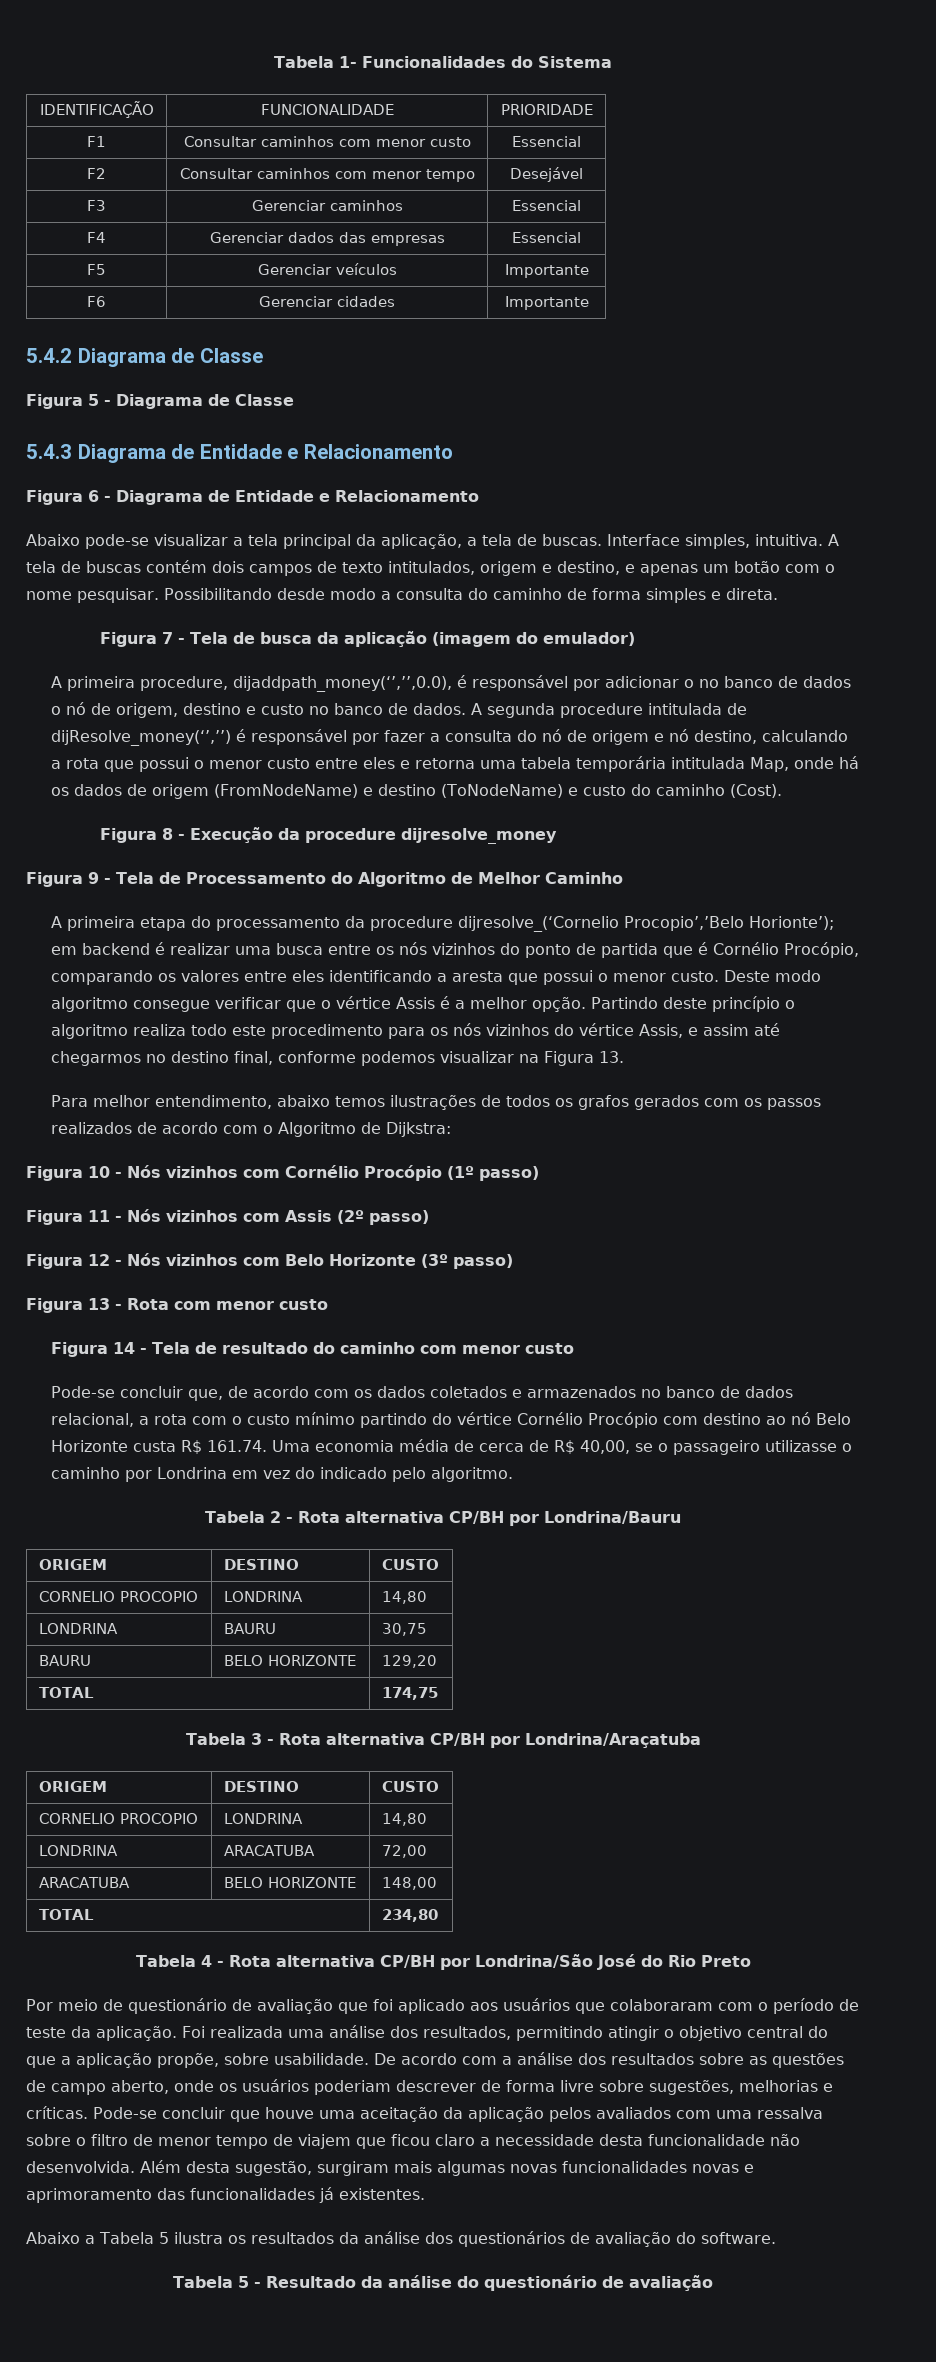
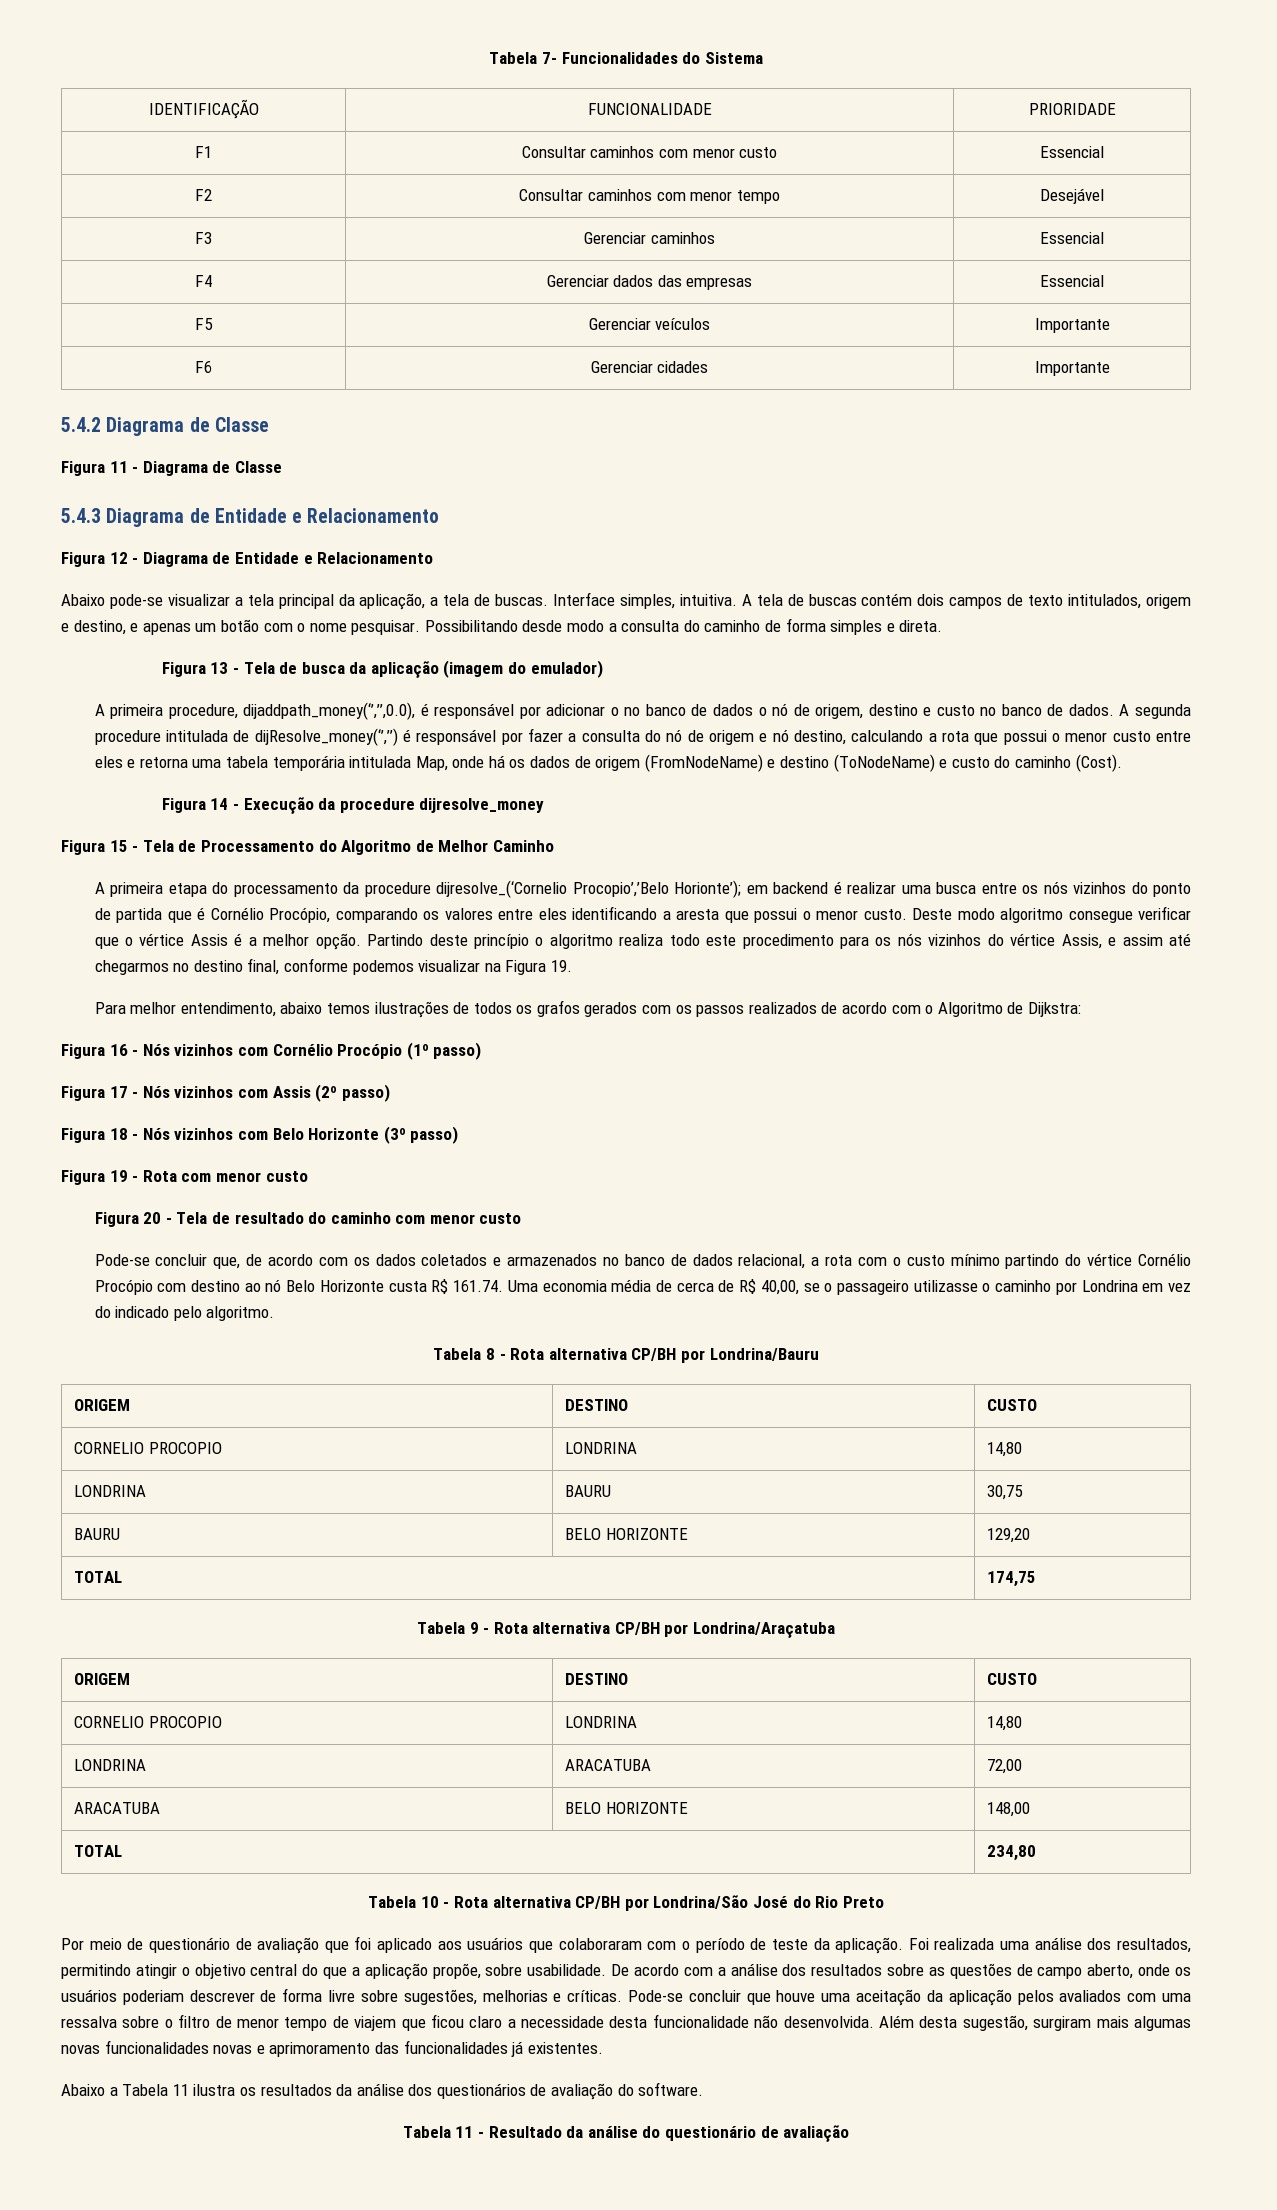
- Tabela 1- Funcionalidades do Sistema
+ Tabela 7- Funcionalidades do Sistema
- Figura 5 - Diagrama de Classe
+ Figura 11 - Diagrama de Classe
- Figura 6 - Diagrama de Entidade e Relacionamento
+ Figura 12 - Diagrama de Entidade e Relacionamento
- Figura 7 - Tela de busca da aplicação (imagem do emulador)
+ Figura 13 - Tela de busca da aplicação (imagem do emulador)
- Figura 8 - Execução da procedure dijresolve_money
+ Figura 14 - Execução da procedure dijresolve_money
- Figura 9 - Tela de Processamento do Algoritmo de Melhor Caminho
+ Figura 15 - Tela de Processamento do Algoritmo de Melhor Caminho
- Partindo deste princípio o algoritmo realiza todo este procedimento para os nós vizinhos do vértice Assis, e assim até chegarmos no destino final, conforme podemos visualizar na Figura 13.
+ Partindo deste princípio o algoritmo realiza todo este procedimento para os nós vizinhos do vértice Assis, e assim até chegarmos no destino final, conforme podemos visualizar na Figura 19.
- Figura 10 - Nós vizinhos com Cornélio Procópio (1º passo)
+ Figura 16 - Nós vizinhos com Cornélio Procópio (1º passo)
- Figura 11 - Nós vizinhos com Assis (2º passo)
+ Figura 17 - Nós vizinhos com Assis (2º passo)
- Figura 12 - Nós vizinhos com Belo Horizonte (3º passo)
+ Figura 18 - Nós vizinhos com Belo Horizonte (3º passo)
- Figura 13 - Rota com menor custo
+ Figura 19 - Rota com menor custo
- Figura 14 - Tela de resultado do caminho com menor custo
+ Figura 20 - Tela de resultado do caminho com menor custo
- Tabela 2 - Rota alternativa CP/BH por Londrina/Bauru
+ Tabela 8 - Rota alternativa CP/BH por Londrina/Bauru
- Tabela 3 - Rota alternativa CP/BH por Londrina/Araçatuba
+ Tabela 9 - Rota alternativa CP/BH por Londrina/Araçatuba
- Tabela 4 - Rota alternativa CP/BH por Londrina/São José do Rio Preto
+ Tabela 10 - Rota alternativa CP/BH por Londrina/São José do Rio Preto
- Abaixo a Tabela 5 ilustra os resultados da análise dos questionários de avaliação do software.
+ Abaixo a Tabela 11 ilustra os resultados da análise dos questionários de avaliação do software.
- Tabela 5 - Resultado da análise do questionário de avaliação
+ Tabela 11 - Resultado da análise do questionário de avaliação

